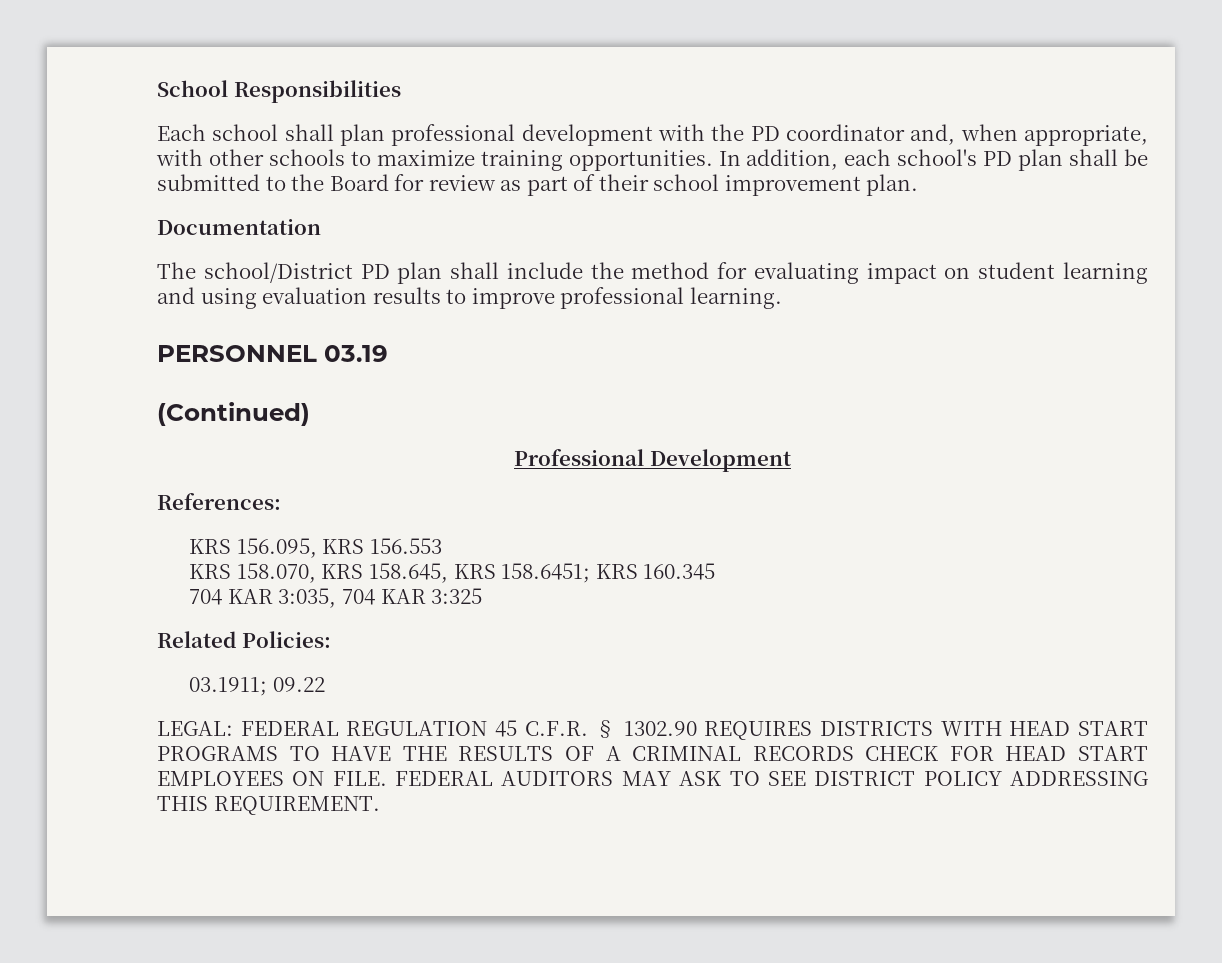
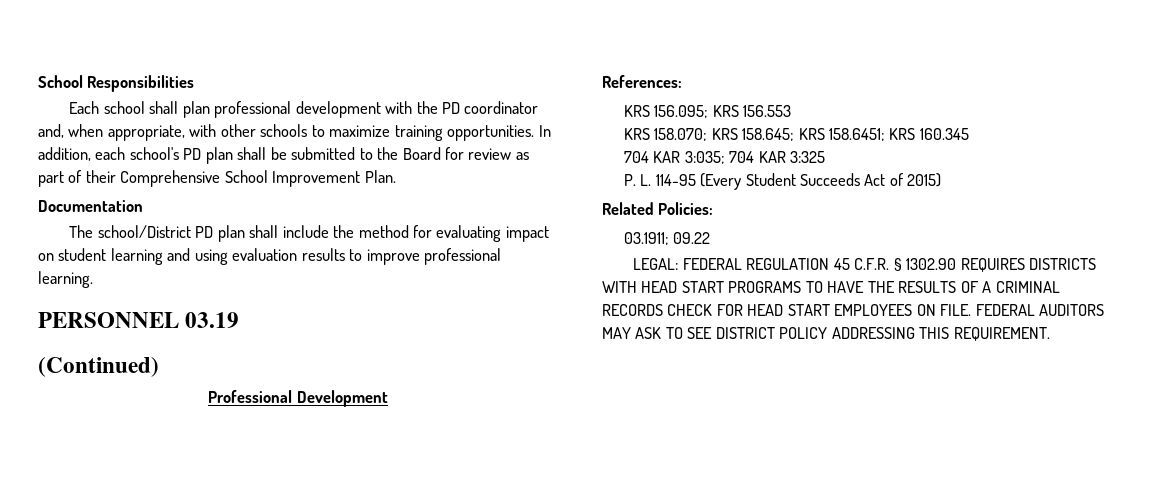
- In addition, each school's PD plan shall be submitted to the Board for review as part of their school improvement plan.
+ In addition, each school's PD plan shall be submitted to the Board for review as part of their Comprehensive School Improvement Plan.
- KRS 156.095, KRS 156.553
+ KRS 156.095; KRS 156.553
- KRS 158.070, KRS 158.645, KRS 158.6451; KRS 160.345
+ KRS 158.070; KRS 158.645; KRS 158.6451; KRS 160.345
- 704 KAR 3:035, 704 KAR 3:325
+ 704 KAR 3:035; 704 KAR 3:325
+ P. L. 114-95 (Every Student Succeeds Act of 2015)

